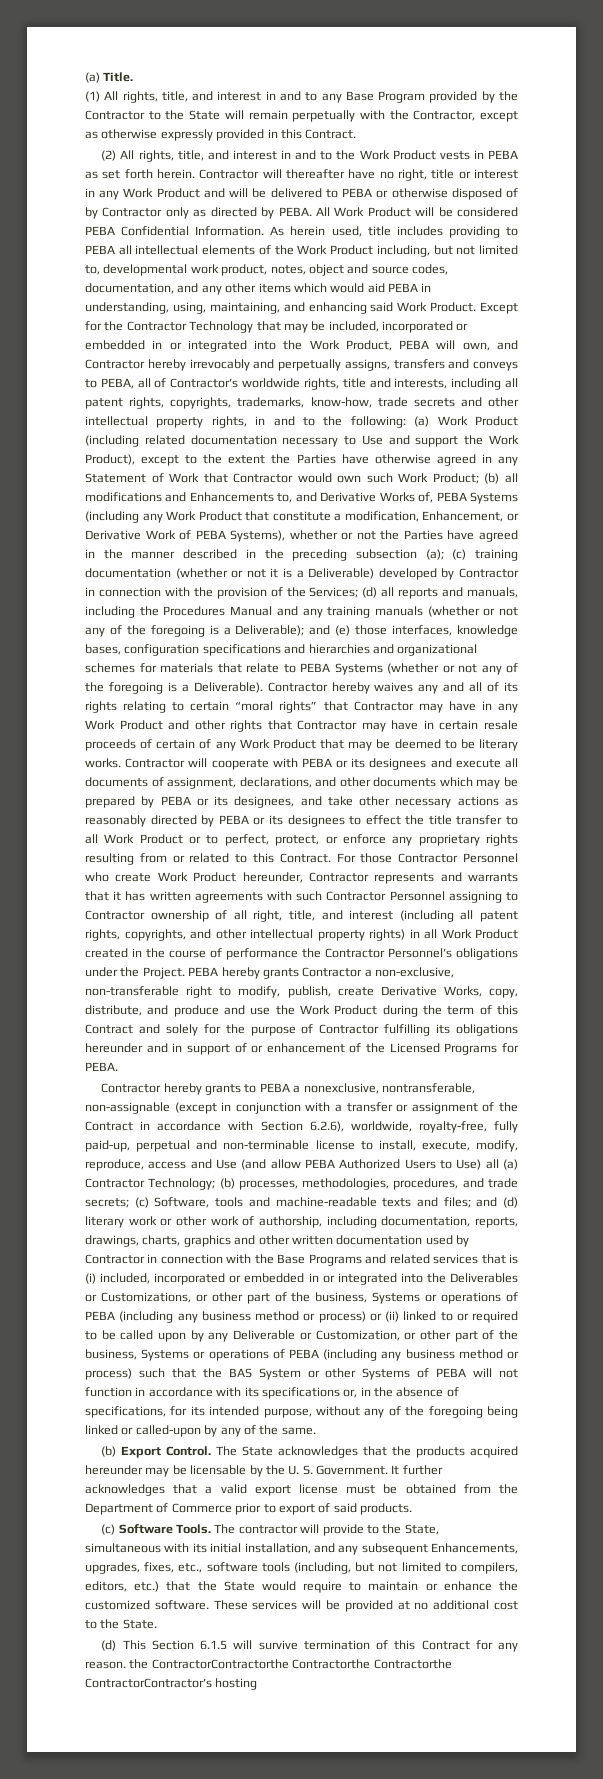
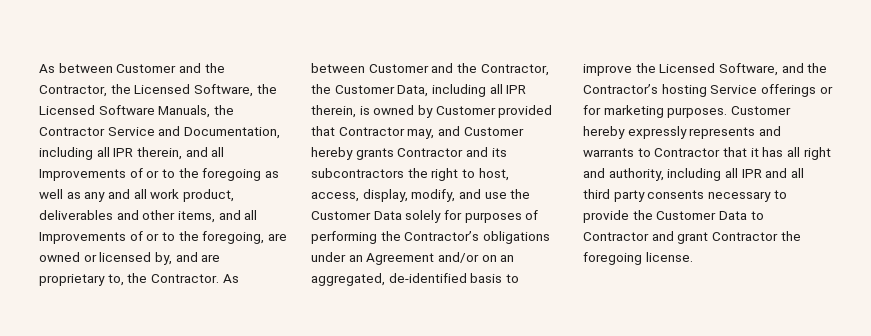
- (a) Title.
- (1) All rights, title, and interest in and to any Base Program provided by the Contractor to the State will remain perpetually with the Contractor, except as otherwise expressly provided in this Contract.
- (2) All rights, title, and interest in and to the Work Product vests in PEBA as set forth herein. Contractor will thereafter have no right, title or interest in any Work Product and will be delivered to PEBA or otherwise disposed of by Contractor only as directed by PEBA. All Work Product will be considered PEBA Confidential Information. As herein used, title includes providing to PEBA all intellectual elements of the Work Product including, but not limited to, developmental work product, notes, object and source codes, documentation, and any other items which would aid PEBA in understanding, using, maintaining, and enhancing said Work Product. Except for the Contractor Technology that may be included, incorporated or embedded in or integrated into the Work Product, PEBA will own, and Contractor hereby irrevocably and perpetually assigns, transfers and conveys to PEBA, all of Contractor’s worldwide rights, title and interests, including all patent rights, copyrights, trademarks, know-how, trade secrets and other intellectual property rights, in and to the following: (a) Work Product (including related documentation necessary to Use and support the Work Product), except to the extent the Parties have otherwise agreed in any Statement of Work that Contractor would own such Work Product; (b) all modifications and Enhancements to, and Derivative Works of, PEBA Systems (including any Work Product that constitute a modification, Enhancement, or Derivative Work of PEBA Systems), whether or not the Parties have agreed in the manner described in the preceding subsection (a); (c) training documentation (whether or not it is a Deliverable) developed by Contractor in connection with the provision of the Services; (d) all reports and manuals, including the Procedures Manual and any training manuals (whether or not any of the foregoing is a Deliverable); and (e) those interfaces, knowledge bases, configuration specifications and hierarchies and organizational schemes for materials that relate to PEBA Systems (whether or not any of the foregoing is a Deliverable). Contractor hereby waives any and all of its rights relating to certain “moral rights” that Contractor may have in any Work Product and other rights that Contractor may have in certain resale proceeds of certain of any Work Product that may be deemed to be literary works. Contractor will cooperate with PEBA or its designees and execute all documents of assignment, declarations, and other documents which may be prepared by PEBA or its designees, and take other necessary actions as reasonably directed by PEBA or its designees to effect the title transfer to all Work Product or to perfect, protect, or enforce any proprietary rights resulting from or related to this Contract. For those Contractor Personnel who create Work Product hereunder, Contractor represents and warrants that it has written agreements with such Contractor Personnel assigning to Contractor ownership of all right, title, and interest (including all patent rights, copyrights, and other intellectual property rights) in all Work Product created in the course of performance the Contractor Personnel’s obligations under the Project. PEBA hereby grants Contractor a non-exclusive, non-transferable right to modify, publish, create Derivative Works, copy, distribute, and produce and use the Work Product during the term of this Contract and solely for the purpose of Contractor fulfilling its obligations hereunder and in support of or enhancement of the Licensed Programs for PEBA.
- Contractor hereby grants to PEBA a nonexclusive, nontransferable, non-assignable (except in conjunction with a transfer or assignment of the Contract in accordance with Section 6.2.6), worldwide, royalty-free, fully paid-up, perpetual and non-terminable license to install, execute, modify, reproduce, access and Use (and allow PEBA Authorized Users to Use) all (a) Contractor Technology; (b) processes, methodologies, procedures, and trade secrets; (c) Software, tools and machine-readable texts and files; and (d) literary work or other work of authorship, including documentation, reports, drawings, charts, graphics and other written documentation used by Contractor in connection with the Base Programs and related services that is (i) included, incorporated or embedded in or integrated into the Deliverables or Customizations, or other part of the business, Systems or operations of PEBA (including any business method or process) or (ii) linked to or required to be called upon by any Deliverable or Customization, or other part of the business, Systems or operations of PEBA (including any business method or process) such that the BAS System or other Systems of PEBA will not function in accordance with its specifications or, in the absence of specifications, for its intended purpose, without any of the foregoing being linked or called-upon by any of the same.
- (b) Export Control. The State acknowledges that the products acquired hereunder may be licensable by the U. S. Government. It further acknowledges that a valid export license must be obtained from the Department of Commerce prior to export of said products.
- (c) Software Tools. The contractor will provide to the State, simultaneous with its initial installation, and any subsequent Enhancements, upgrades, fixes, etc., software tools (including, but not limited to compilers, editors, etc.) that the State would require to maintain or enhance the customized software. These services will be provided at no additional cost to the State.
- (d) This Section 6.1.5 will survive termination of this Contract for any reason. the ContractorContractorthe Contractorthe Contractorthe ContractorContractor’s hosting
+ As between Customer and the Contractor, the Licensed Software, the Licensed Software Manuals, the Contractor Service and Documentation, including all IPR therein, and all Improvements of or to the foregoing as well as any and all work product, deliverables and other items, and all Improvements of or to the foregoing, are owned or licensed by, and are proprietary to, the Contractor. As between Customer and the Contractor, the Customer Data, including all IPR therein, is owned by Customer provided that Contractor may, and Customer hereby grants Contractor and its subcontractors the right to host, access, display, modify, and use the Customer Data solely for purposes of performing the Contractor’s obligations under an Agreement and/or on an aggregated, de-identified basis to improve the Licensed Software, and the Contractor’s hosting Service offerings or for marketing purposes. Customer hereby expressly represents and warrants to Contractor that it has all right and authority, including all IPR and all third party consents necessary to provide the Customer Data to Contractor and grant Contractor the foregoing license.

